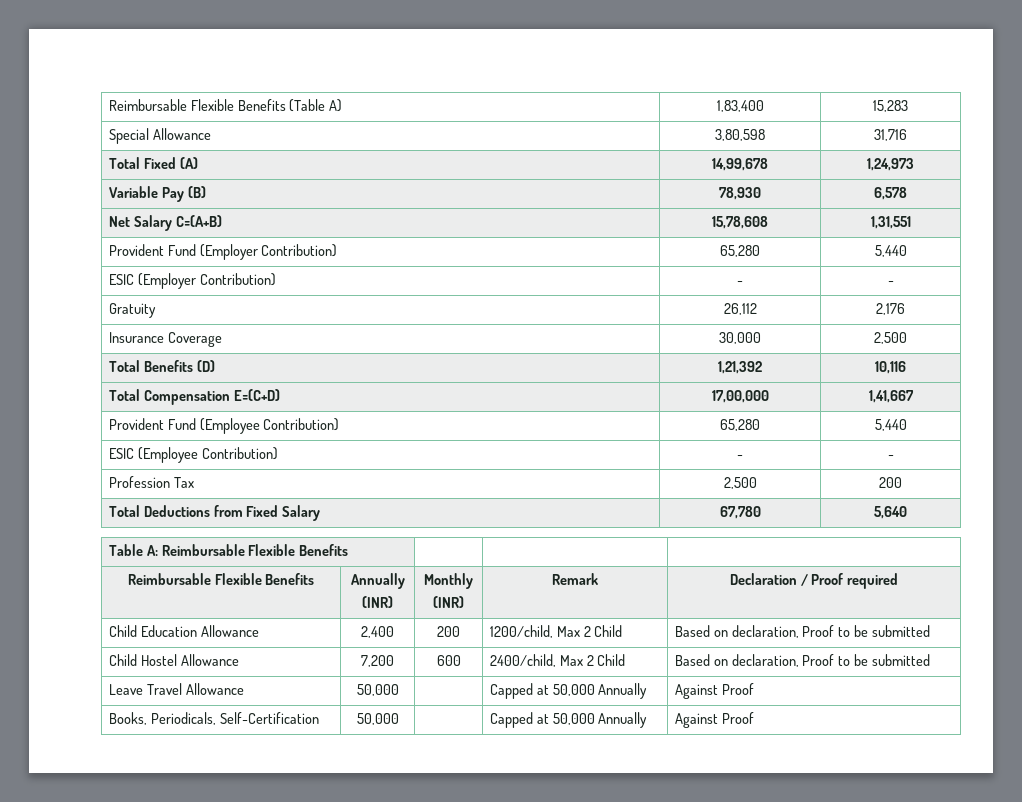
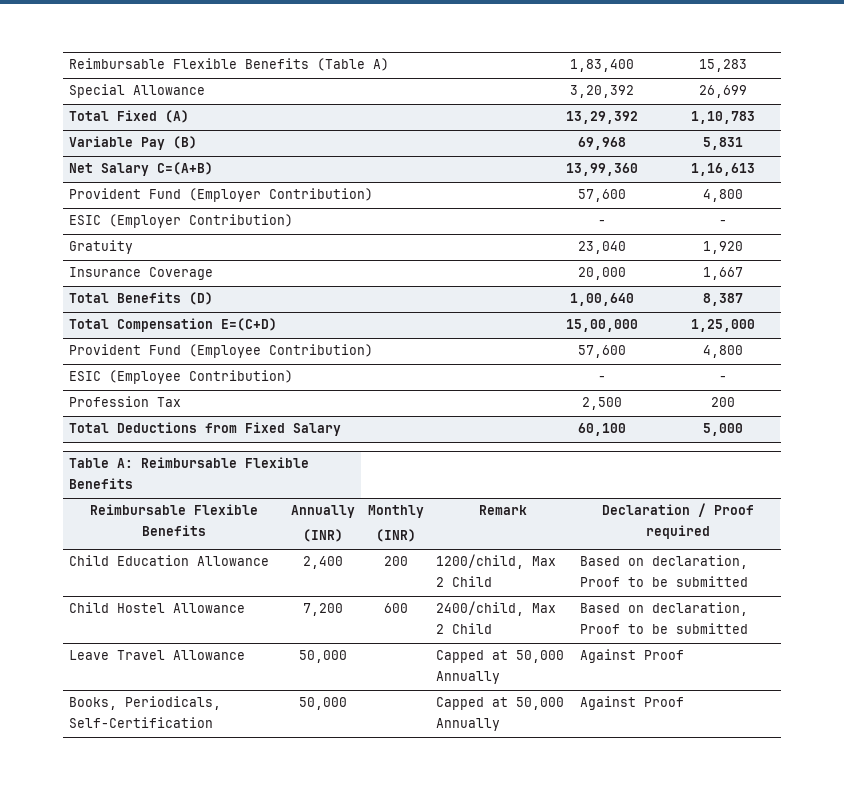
- Special Allowance | 3,80,598 | 31,716
+ Special Allowance | 3,20,392 | 26,699
- Total Fixed (A) | 14,99,678 | 1,24,973
+ Total Fixed (A) | 13,29,392 | 1,10,783
- Variable Pay (B) | 78,930 | 6,578
+ Variable Pay (B) | 69,968 | 5,831
- Net Salary C=(A+B) | 15,78,608 | 1,31,551
+ Net Salary C=(A+B) | 13,99,360 | 1,16,613
- Provident Fund (Employer Contribution) | 65,280 | 5,440
+ Provident Fund (Employer Contribution) | 57,600 | 4,800
- Gratuity | 26,112 | 2,176
+ Gratuity | 23,040 | 1,920
- Insurance Coverage | 30,000 | 2,500
+ Insurance Coverage | 20,000 | 1,667
- Total Benefits (D) | 1,21,392 | 10,116
+ Total Benefits (D) | 1,00,640 | 8,387
- Total Compensation E=(C+D) | 17,00,000 | 1,41,667
+ Total Compensation E=(C+D) | 15,00,000 | 1,25,000
- Provident Fund (Employee Contribution) | 65,280 | 5,440
+ Provident Fund (Employee Contribution) | 57,600 | 4,800
- Total Deductions from Fixed Salary | 67,780 | 5,640
+ Total Deductions from Fixed Salary | 60,100 | 5,000

